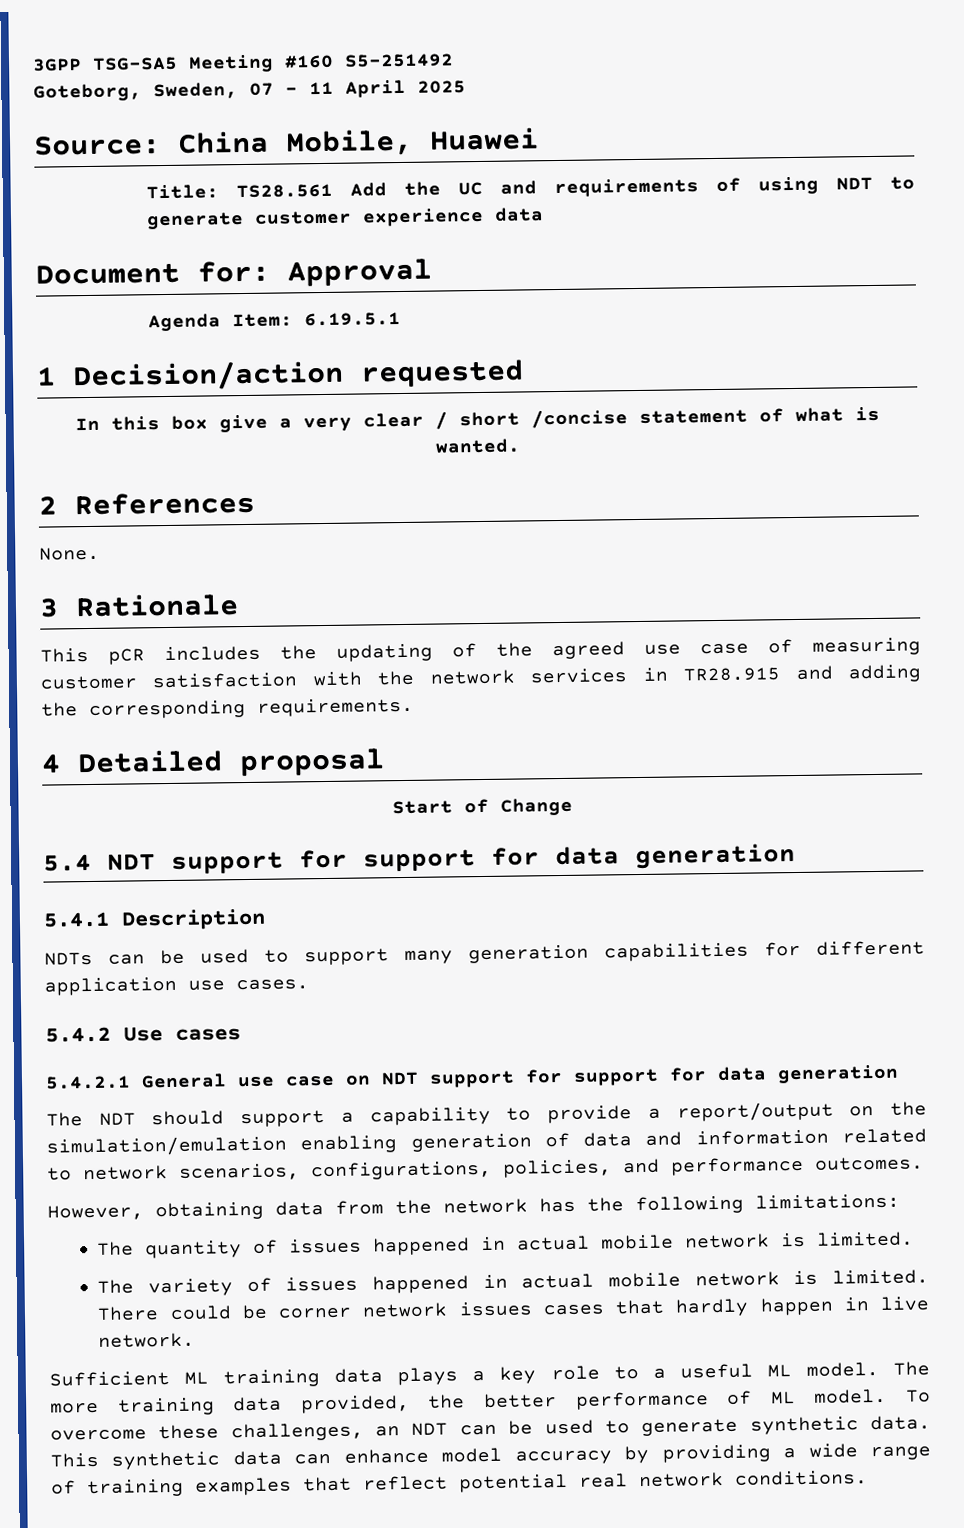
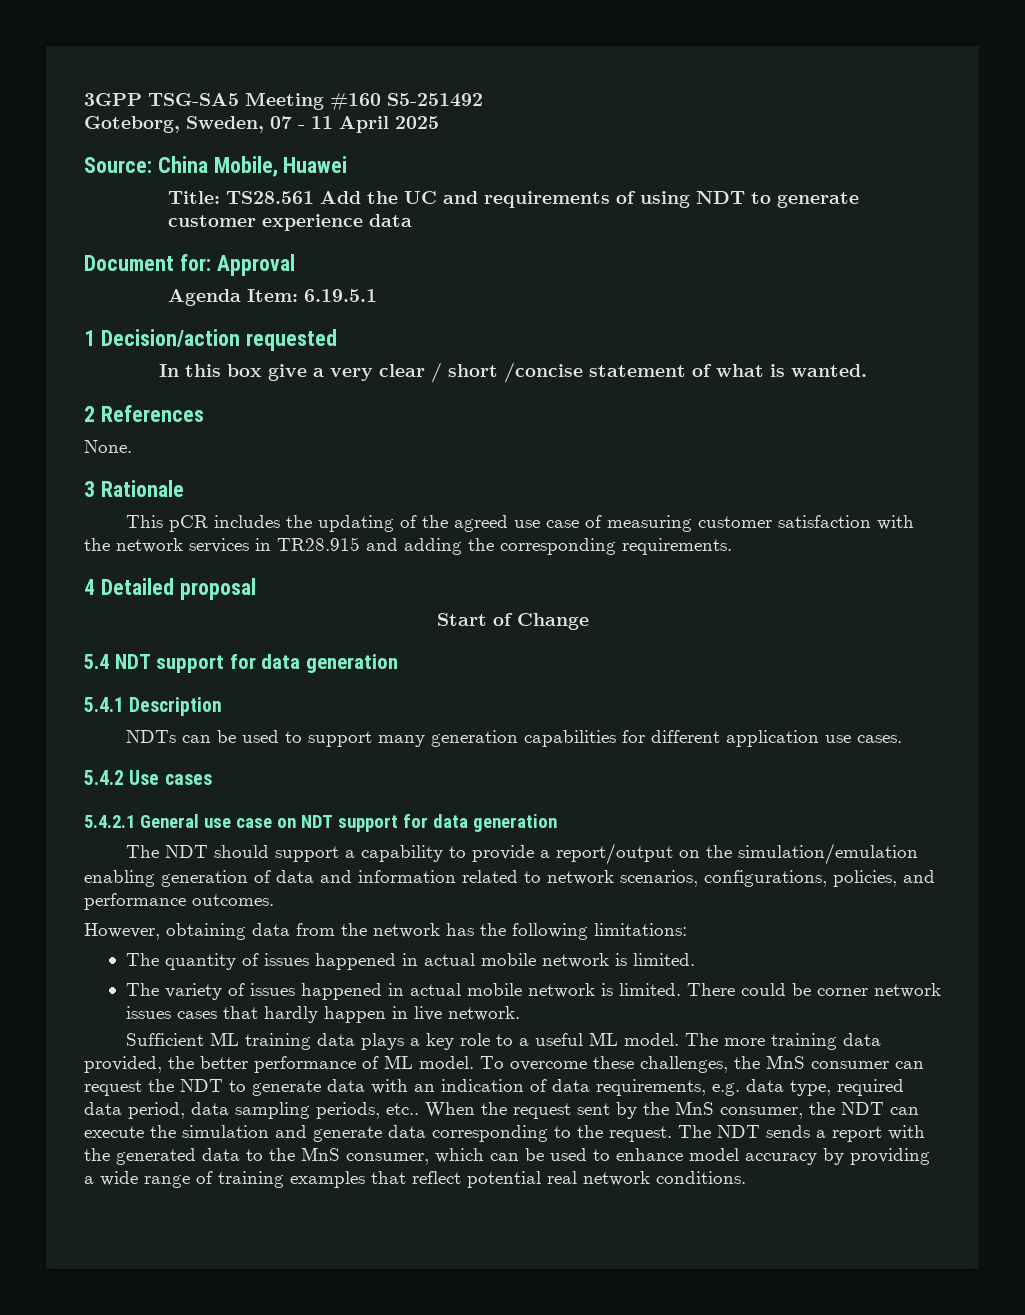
- 5.4 NDT support for support for data generation
+ 5.4 NDT support for data generation
- 5.4.2.1 General use case on NDT support for support for data generation
+ 5.4.2.1 General use case on NDT support for data generation
- To overcome these challenges, an NDT can be used to generate synthetic data. This synthetic data can enhance model accuracy by providing a wide range of training examples that reflect potential real network conditions.
+ To overcome these challenges, the MnS consumer can request the NDT to generate data with an indication of data requirements, e.g. data type, required data period, data sampling periods, etc.. When the request sent by the MnS consumer, the NDT can execute the simulation and generate data corresponding to the request. The NDT sends a report with the generated data to the MnS consumer, which can be used to enhance model accuracy by providing a wide range of training examples that reflect potential real network conditions.

